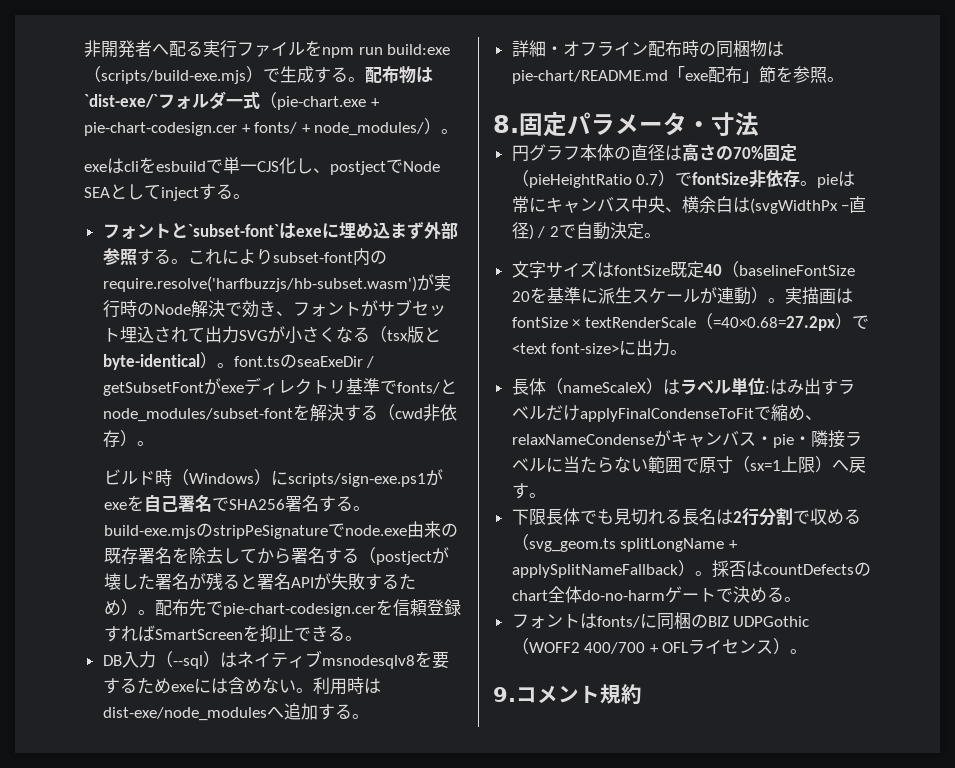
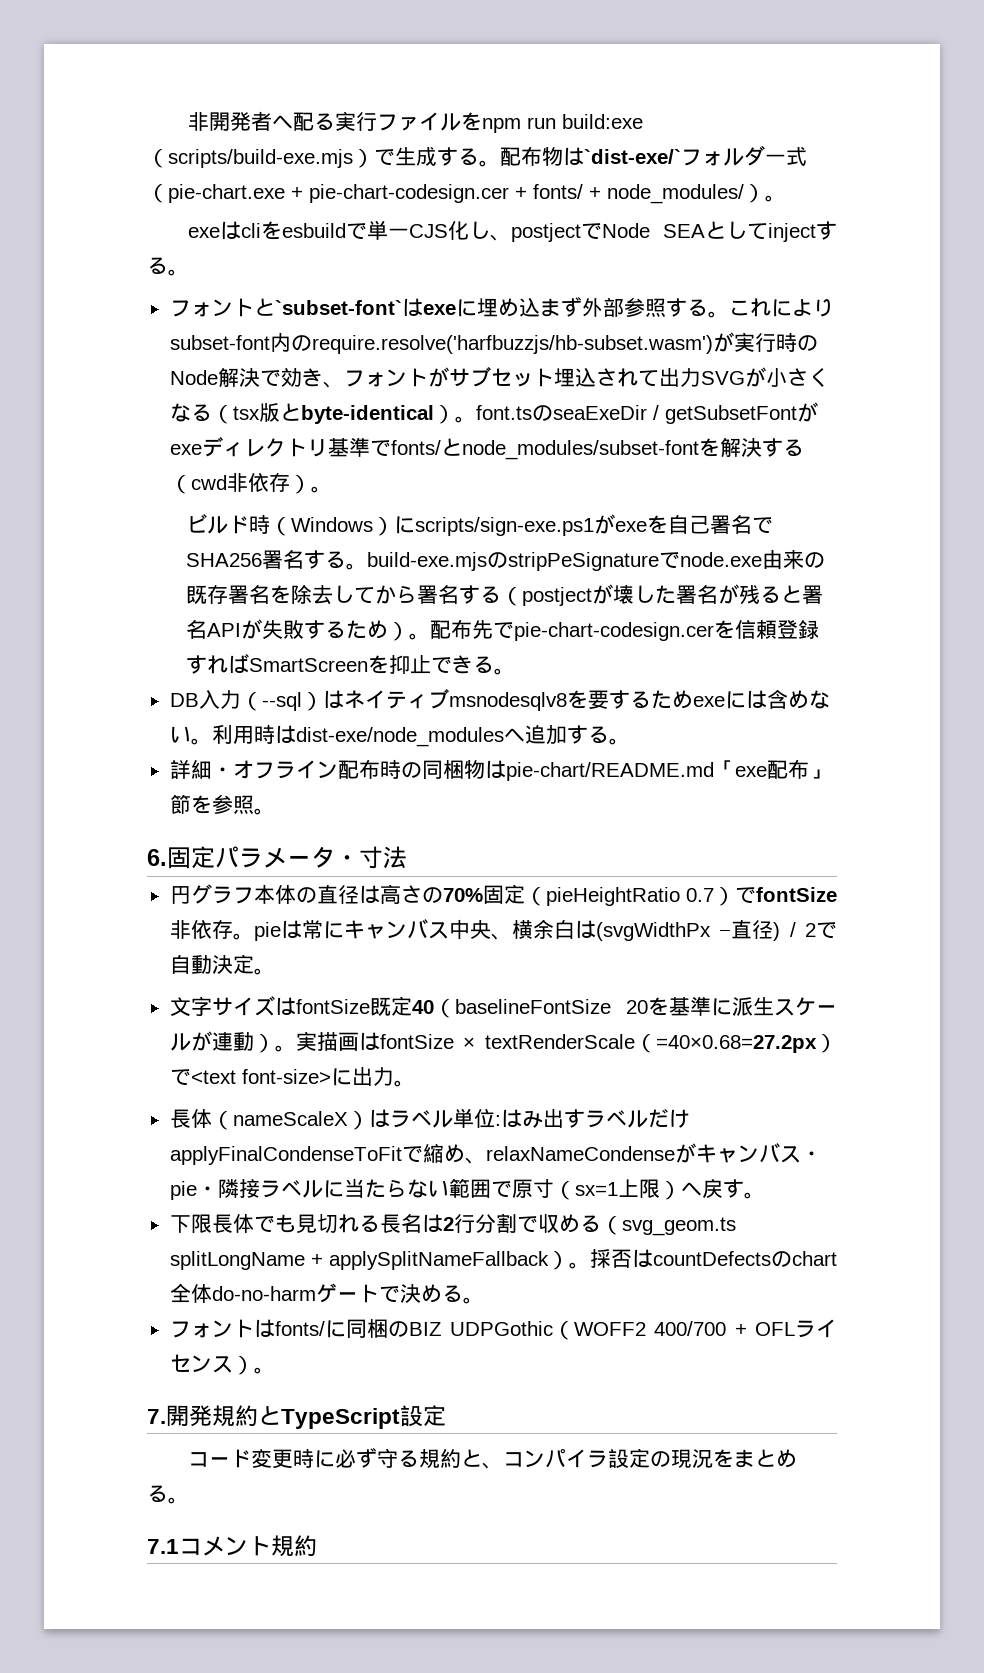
- 8.固定パラメータ・寸法
+ 6.固定パラメータ・寸法
- 9.コメント規約
+ 7.開発規約とTypeScript設定
+ コード変更時に必ず守る規約と、コンパイラ設定の現況をまとめる。
+ 7.1コメント規約

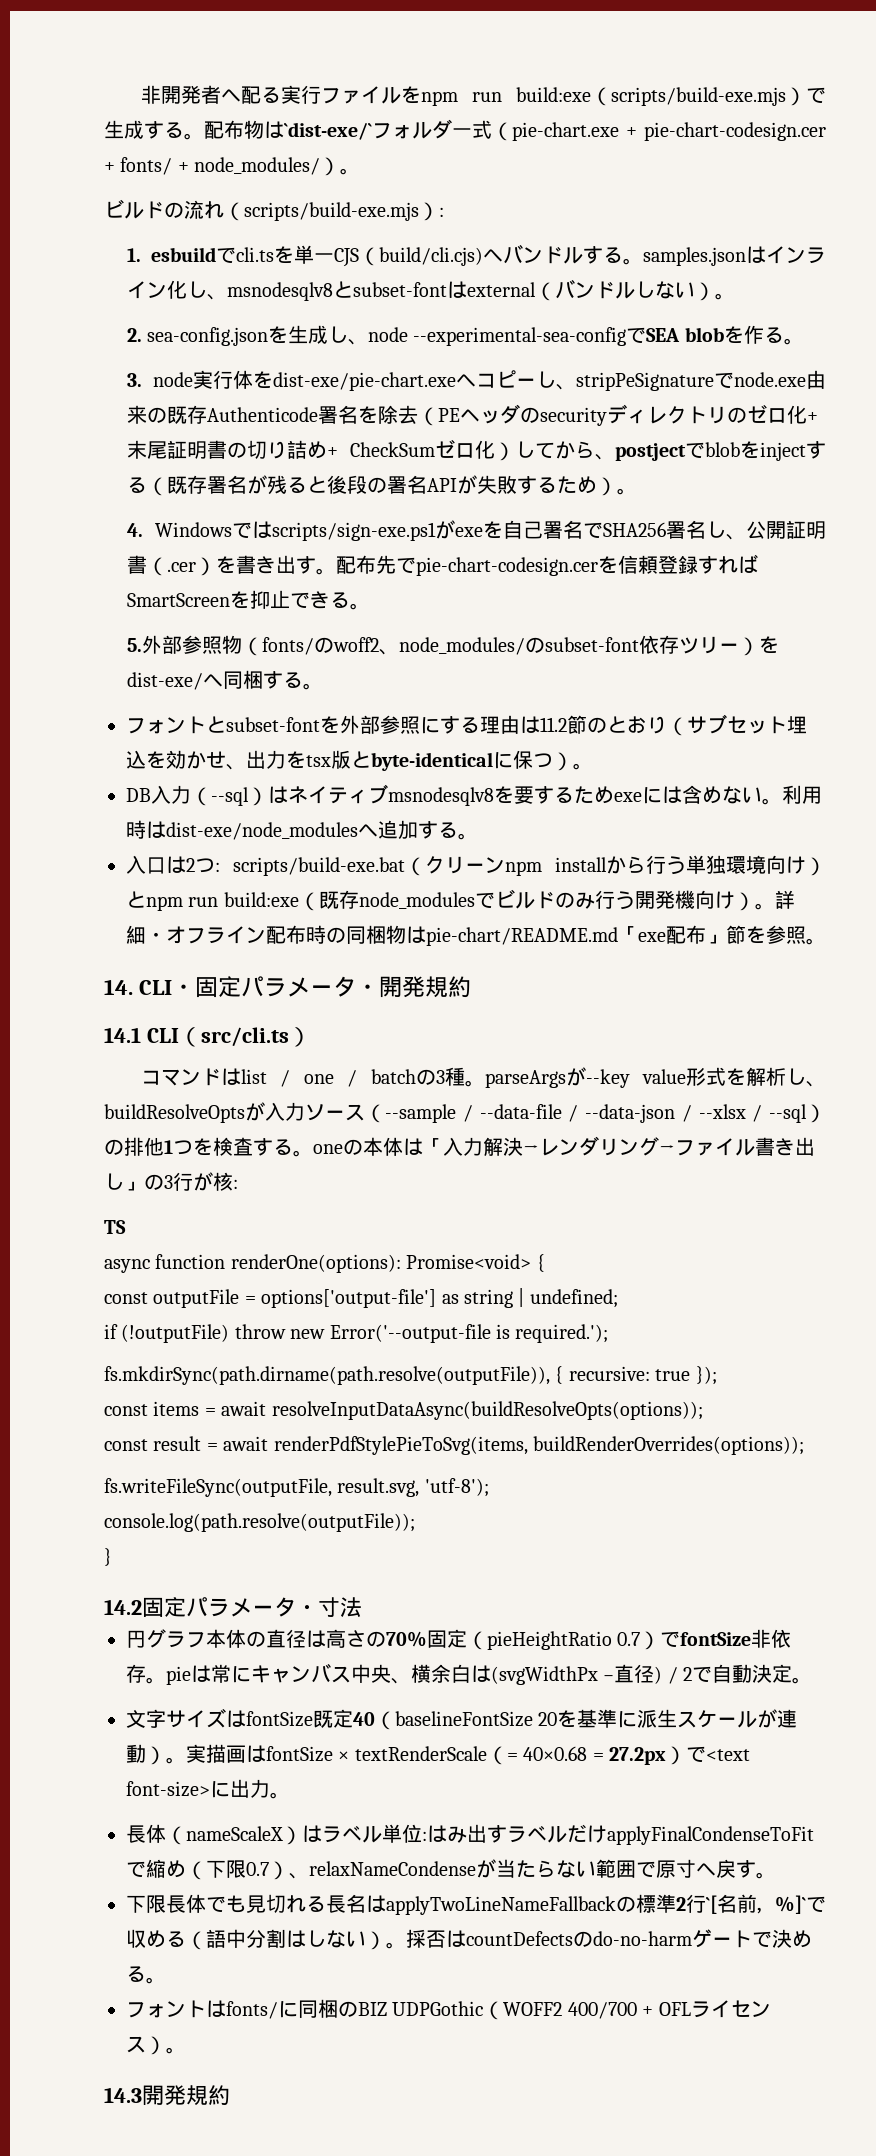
- exeはcliをesbuildで単一CJS化し、postjectでNode SEAとしてinjectする。
- フォントと`subset-font`はexeに埋め込まず外部参照する。これによりsubset-font内のrequire.resolve('harfbuzzjs/hb-subset.wasm')が実行時のNode解決で効き、フォントがサブセット埋込されて出力SVGが小さくなる（tsx版とbyte-identical）。font.tsのseaExeDir / getSubsetFontがexeディレクトリ基準でfonts/とnode_modules/subset-fontを解決する（cwd非依存）。
- ビルド時（Windows）にscripts/sign-exe.ps1がexeを自己署名でSHA256署名する。build-exe.mjsのstripPeSignatureでnode.exe由来の既存署名を除去してから署名する（postjectが壊した署名が残ると署名APIが失敗するため）。
+ ビルドの流れ（scripts/build-exe.mjs）:
+ 1. esbuildでcli.tsを単一CJS（build/cli.cjs)へバンドルする。samples.jsonはインライン化し、msnodesqlv8とsubset-fontはexternal（バンドルしない）。
+ 2. sea-config.jsonを生成し、node --experimental-sea-configでSEA blobを作る。
+ 3. node実行体をdist-exe/pie-chart.exeへコピーし、stripPeSignatureでnode.exe由来の既存Authenticode署名を除去（PEヘッダのsecurityディレクトリのゼロ化+末尾証明書の切り詰め+ CheckSumゼロ化）してから、postjectでblobをinjectする（既存署名が残ると後段の署名APIが失敗するため）。
+ 4. Windowsではscripts/sign-exe.ps1がexeを自己署名でSHA256署名し、公開証明書（.cer）を書き出す。
+ 5.外部参照物（fonts/のwoff2、node_modules/のsubset-font依存ツリー）をdist-exe/へ同梱する。
+ フォントとsubset-fontを外部参照にする理由は11.2節のとおり（サブセット埋込を効かせ、出力をtsx版とbyte-identicalに保つ）。
+ 入口は2つ: scripts/build-exe.bat（クリーンnpm installから行う単独環境向け）とnpm run build:exe（既存node_modulesでビルドのみ行う開発機向け）。
- 6.固定パラメータ・寸法
+ 14. CLI・固定パラメータ・開発規約
+ 14.1 CLI（src/cli.ts）
+ コマンドはlist / one / batchの3種。parseArgsが--key value形式を解析し、buildResolveOptsが入力ソース（--sample / --data-file / --data-json / --xlsx / --sql）の排他1つを検査する。oneの本体は「入力解決→レンダリング→ファイル書き出し」の3行が核:
+ TS
+ async function renderOne(options): Promise<void> {
+ const outputFile = options['output-file'] as string | undefined;
+ if (!outputFile) throw new Error('--output-file is required.');
+ fs.mkdirSync(path.dirname(path.resolve(outputFile)), { recursive: true });
+ const items = await resolveInputDataAsync(buildResolveOpts(options));
+ const result = await renderPdfStylePieToSvg(items, buildRenderOverrides(options));
+ fs.writeFileSync(outputFile, result.svg, 'utf-8');
+ console.log(path.resolve(outputFile));
+ }
+ 14.2固定パラメータ・寸法
- 実描画はfontSize × textRenderScale（=40×0.68=27.2px）で<text font-size>に出力。
+ 実描画はfontSize × textRenderScale（= 40×0.68 = 27.2px）で<text font-size>に出力。
- 長体（nameScaleX）はラベル単位:はみ出すラベルだけapplyFinalCondenseToFitで縮め、relaxNameCondenseがキャンバス・pie・隣接ラベルに当たらない範囲で原寸（sx=1上限）へ戻す。
+ 長体（nameScaleX）はラベル単位:はみ出すラベルだけapplyFinalCondenseToFitで縮め（下限0.7）、relaxNameCondenseが当たらない範囲で原寸へ戻す。
- 下限長体でも見切れる長名は2行分割で収める（svg_geom.ts splitLongName + applySplitNameFallback）。
+ 下限長体でも見切れる長名はapplyTwoLineNameFallbackの標準2行`[名前, %]`で収める（語中分割はしない）。
- 採否はcountDefectsのchart全体do-no-harmゲートで決める。
+ 採否はcountDefectsのdo-no-harmゲートで決める。
- 7.開発規約とTypeScript設定
- コード変更時に必ず守る規約と、コンパイラ設定の現況をまとめる。
- 7.1コメント規約
+ 14.3開発規約

